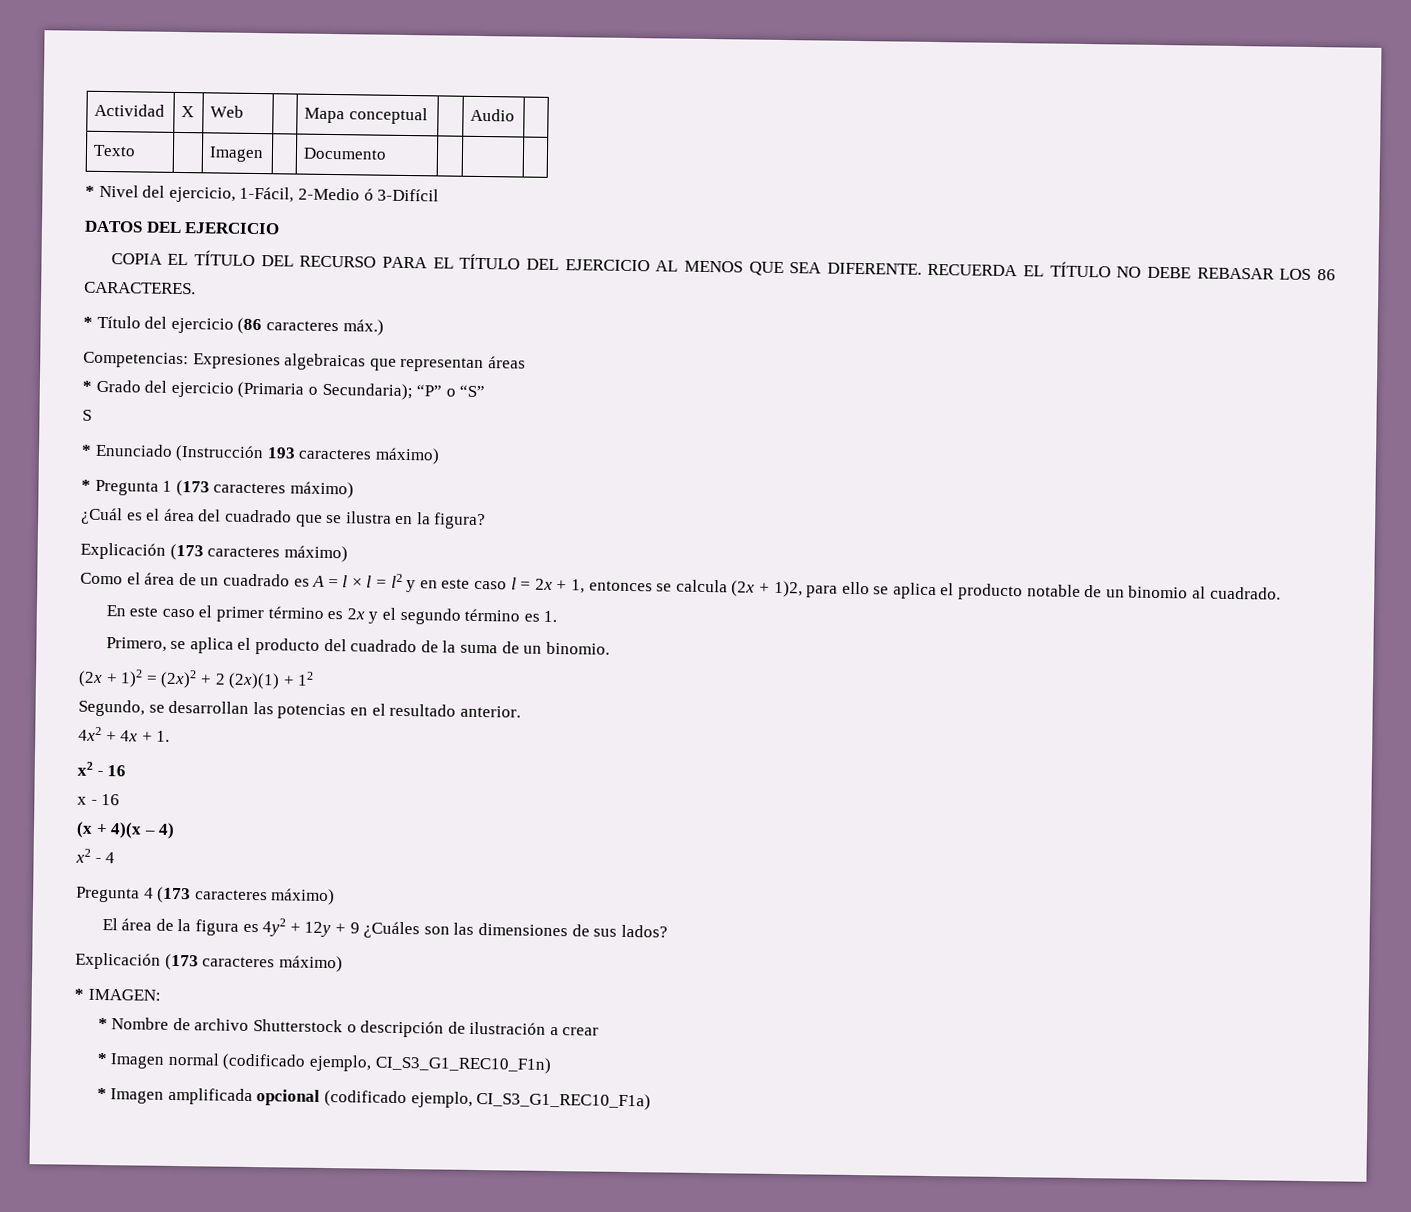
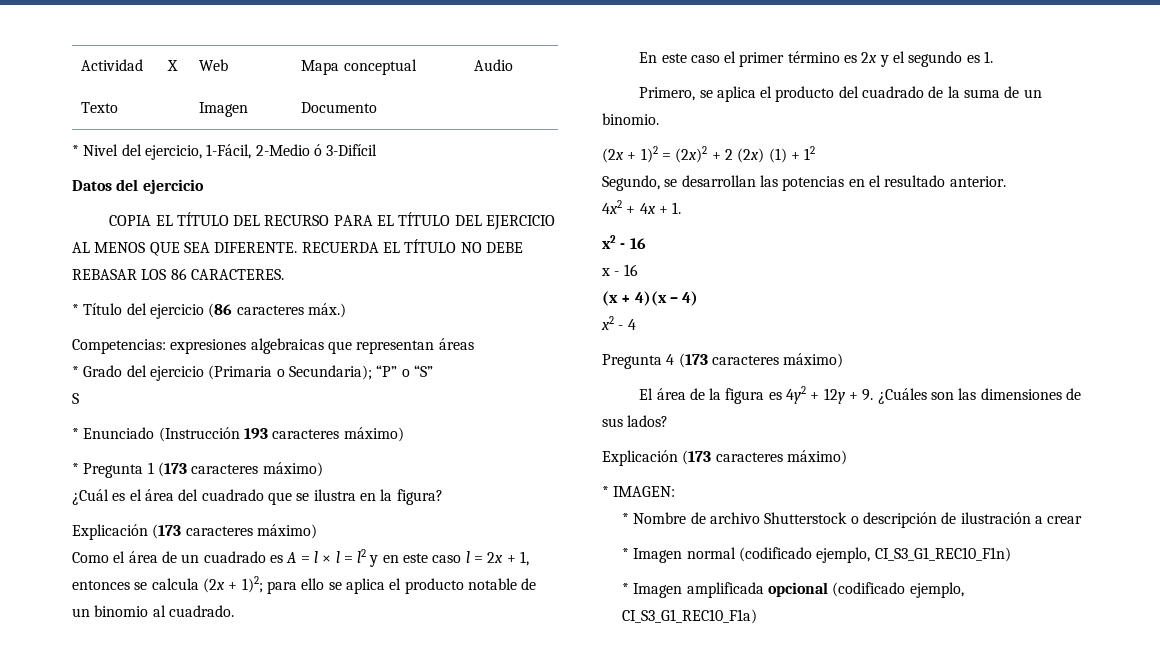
- DATOS DEL EJERCICIO
+ Datos del ejercicio
- Competencias: Expresiones algebraicas que representan áreas
+ Competencias: expresiones algebraicas que representan áreas
- Como el área de un cuadrado es A = l × l = l2 y en este caso l = 2x + 1, entonces se calcula (2x + 1)2, para ello se aplica el producto notable de un binomio al cuadrado.
+ Como el área de un cuadrado es A = l × l = l2 y en este caso l = 2x + 1, entonces se calcula (2x + 1)2; para ello se aplica el producto notable de un binomio al cuadrado.
- En este caso el primer término es 2x y el segundo término es 1.
+ En este caso el primer término es 2x y el segundo es 1.
- (2x + 1)2 = (2x)2 + 2 (2x)(1) + 12
+ (2x + 1)2 = (2x)2 + 2 (2x) (1) + 12
- El área de la figura es 4y2 + 12y + 9 ¿Cuáles son las dimensiones de sus lados?
+ El área de la figura es 4y2 + 12y + 9. ¿Cuáles son las dimensiones de sus lados?

